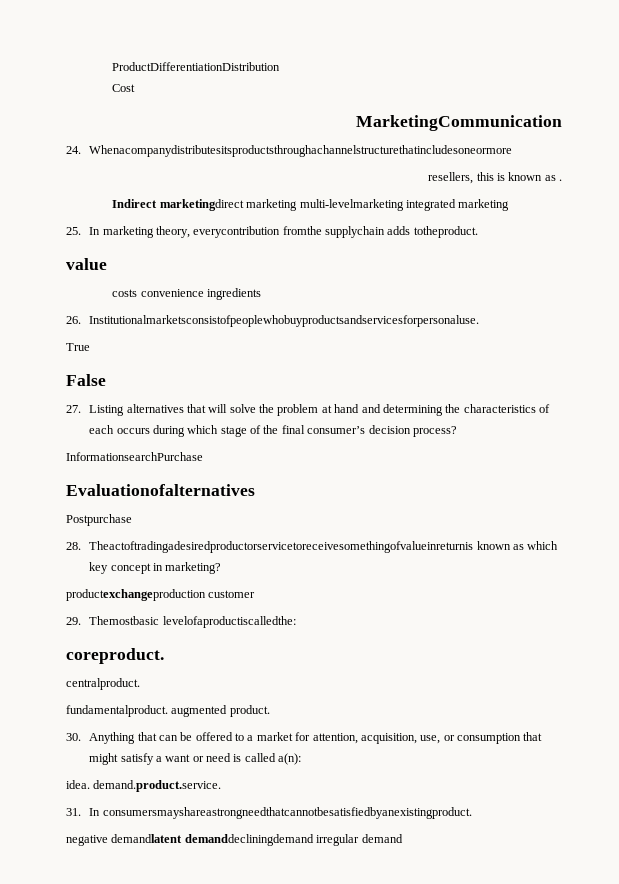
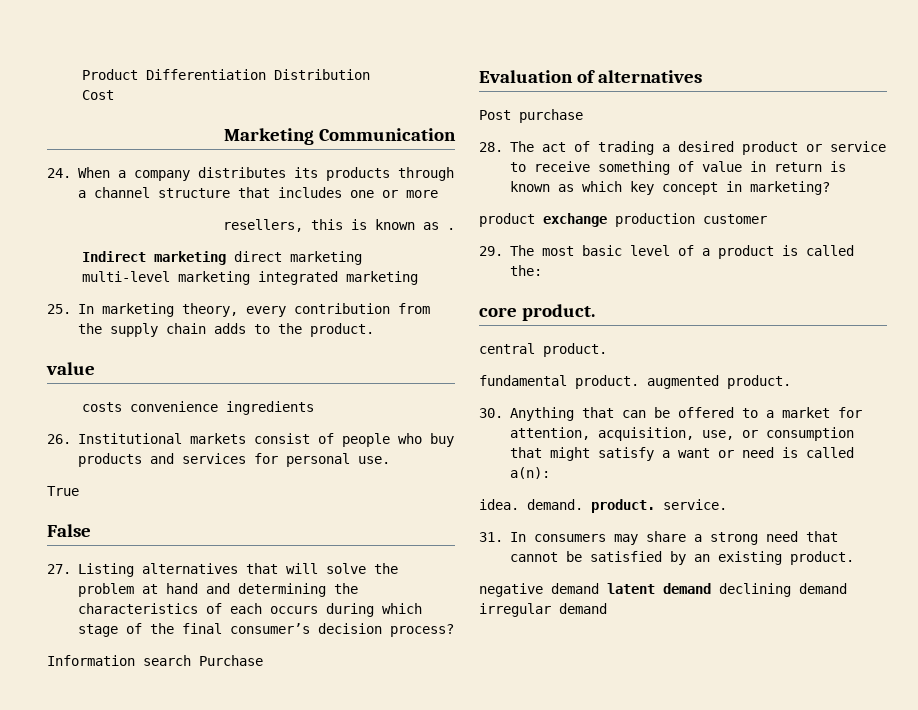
- ProductDifferentiationDistribution
+ Product Differentiation Distribution
- MarketingCommunication
+ Marketing Communication
- 24. Whenacompanydistributesitsproductsthroughachannelstructurethatincludesoneormore
+ 24. When a company distributes its products through a channel structure that includes one or more
- Indirect marketingdirect marketing multi-levelmarketing integrated marketing
+ Indirect marketing direct marketing multi-level marketing integrated marketing
- 25. In marketing theory, everycontribution fromthe supplychain adds totheproduct.
+ 25. In marketing theory, every contribution from the supply chain adds to the product.
- 26. Institutionalmarketsconsistofpeoplewhobuyproductsandservicesforpersonaluse.
+ 26. Institutional markets consist of people who buy products and services for personal use.
- InformationsearchPurchase
- Evaluationofalternatives
- Postpurchase
- 28. Theactoftradingadesiredproductorservicetoreceivesomethingofvalueinreturnis known as which key concept in marketing?
+ Information search Purchase
+ Evaluation of alternatives
+ Post purchase
+ 28. The act of trading a desired product or service to receive something of value in return is known as which key concept in marketing?
- productexchangeproduction customer
+ product exchange production customer
- 29. Themostbasic levelofaproductiscalledthe:
- coreproduct.
- centralproduct.
- fundamentalproduct. augmented product.
+ 29. The most basic level of a product is called the:
+ core product.
+ central product.
+ fundamental product. augmented product.
- idea. demand.product.service.
+ idea. demand. product. service.
- 31. In consumersmayshareastrongneedthatcannotbesatisfiedbyanexistingproduct.
- negative demandlatent demanddecliningdemand irregular demand
+ 31. In consumers may share a strong need that cannot be satisfied by an existing product.
+ negative demand latent demand declining demand irregular demand

